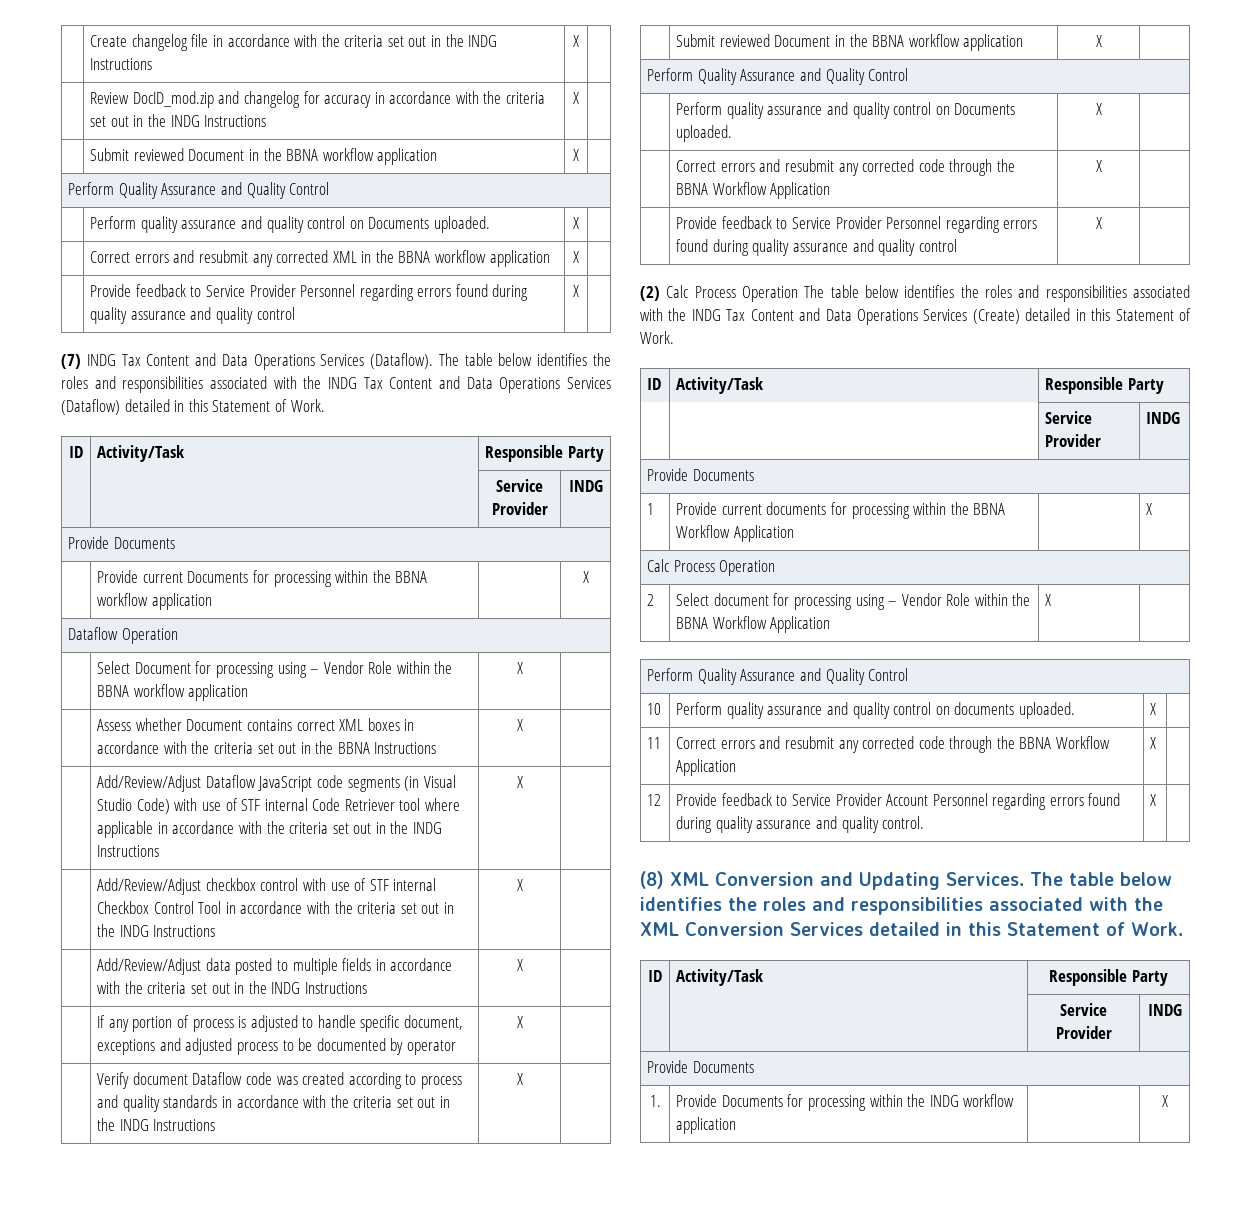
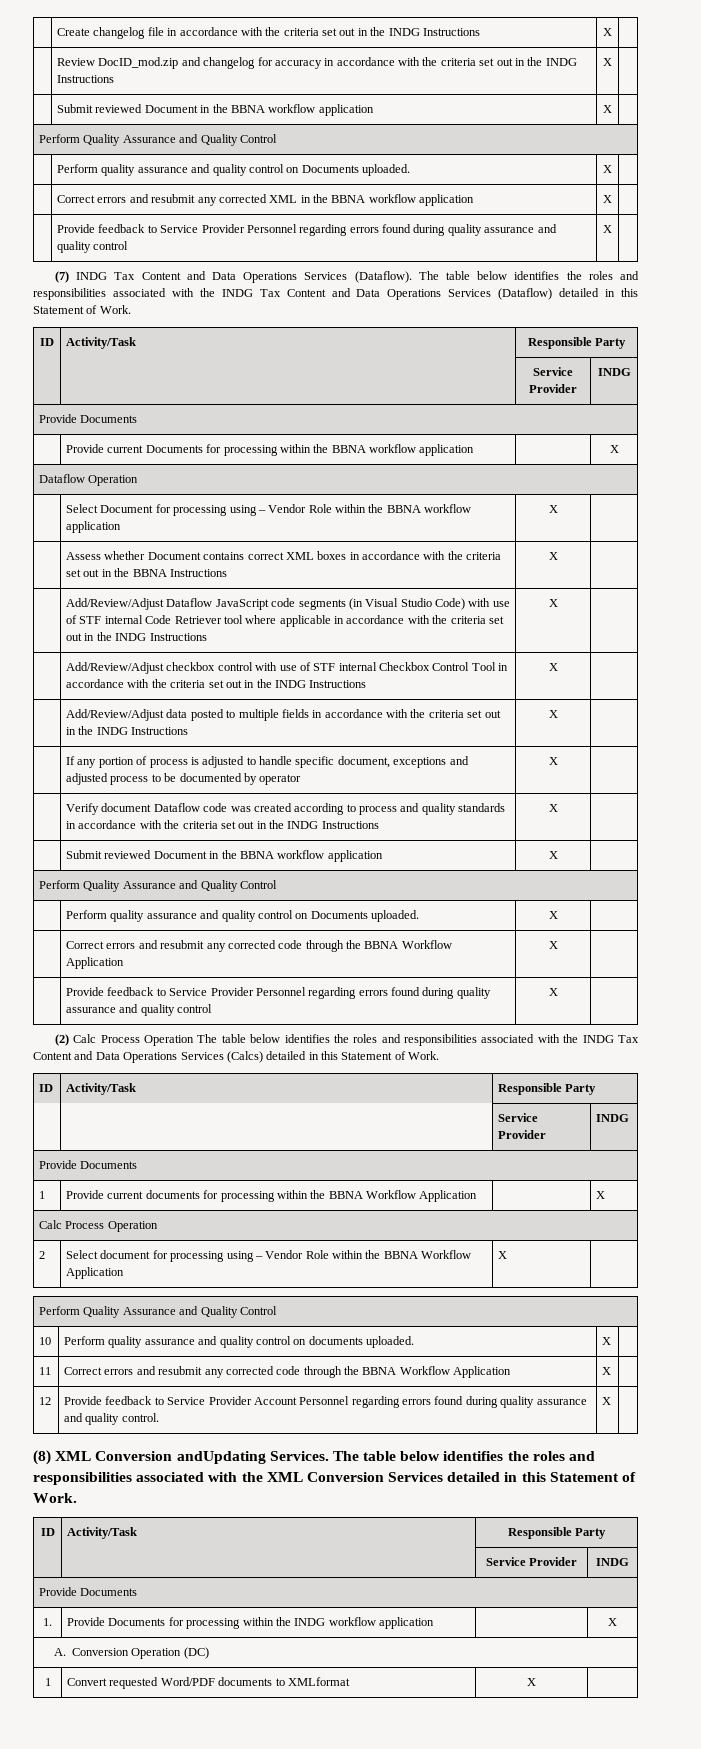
- (2) Calc Process Operation The table below identifies the roles and responsibilities associated with the INDG Tax Content and Data Operations Services (Create) detailed in this Statement of Work.
+ (2) Calc Process Operation The table below identifies the roles and responsibilities associated with the INDG Tax Content and Data Operations Services (Calcs) detailed in this Statement of Work.
- (8) XML Conversion and Updating Services.
+ (8) XML Conversion andUpdating Services.
+ A. Conversion Operation (DC)
+ 1 | Convert requested Word/PDF documents to XMLformat | X |

